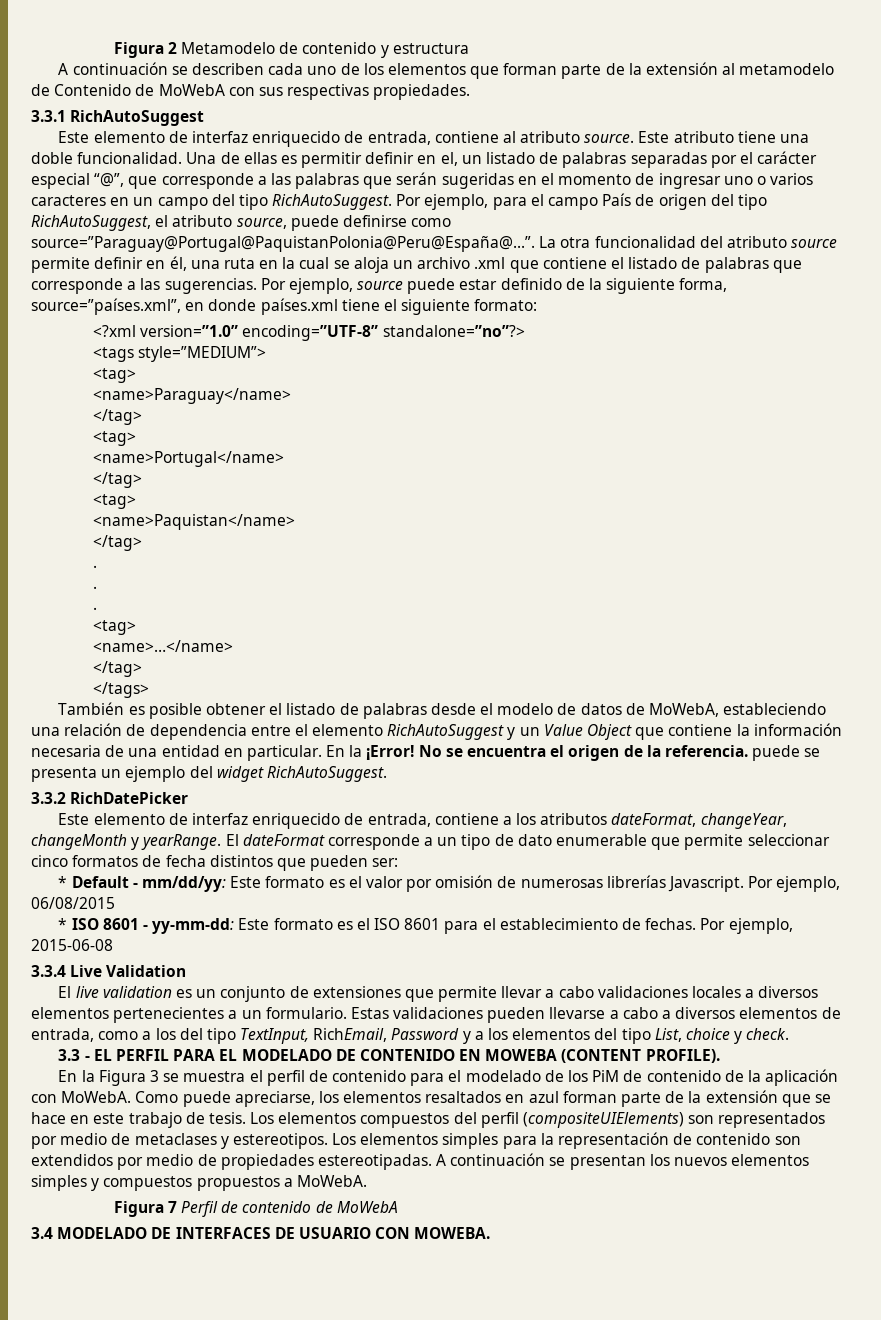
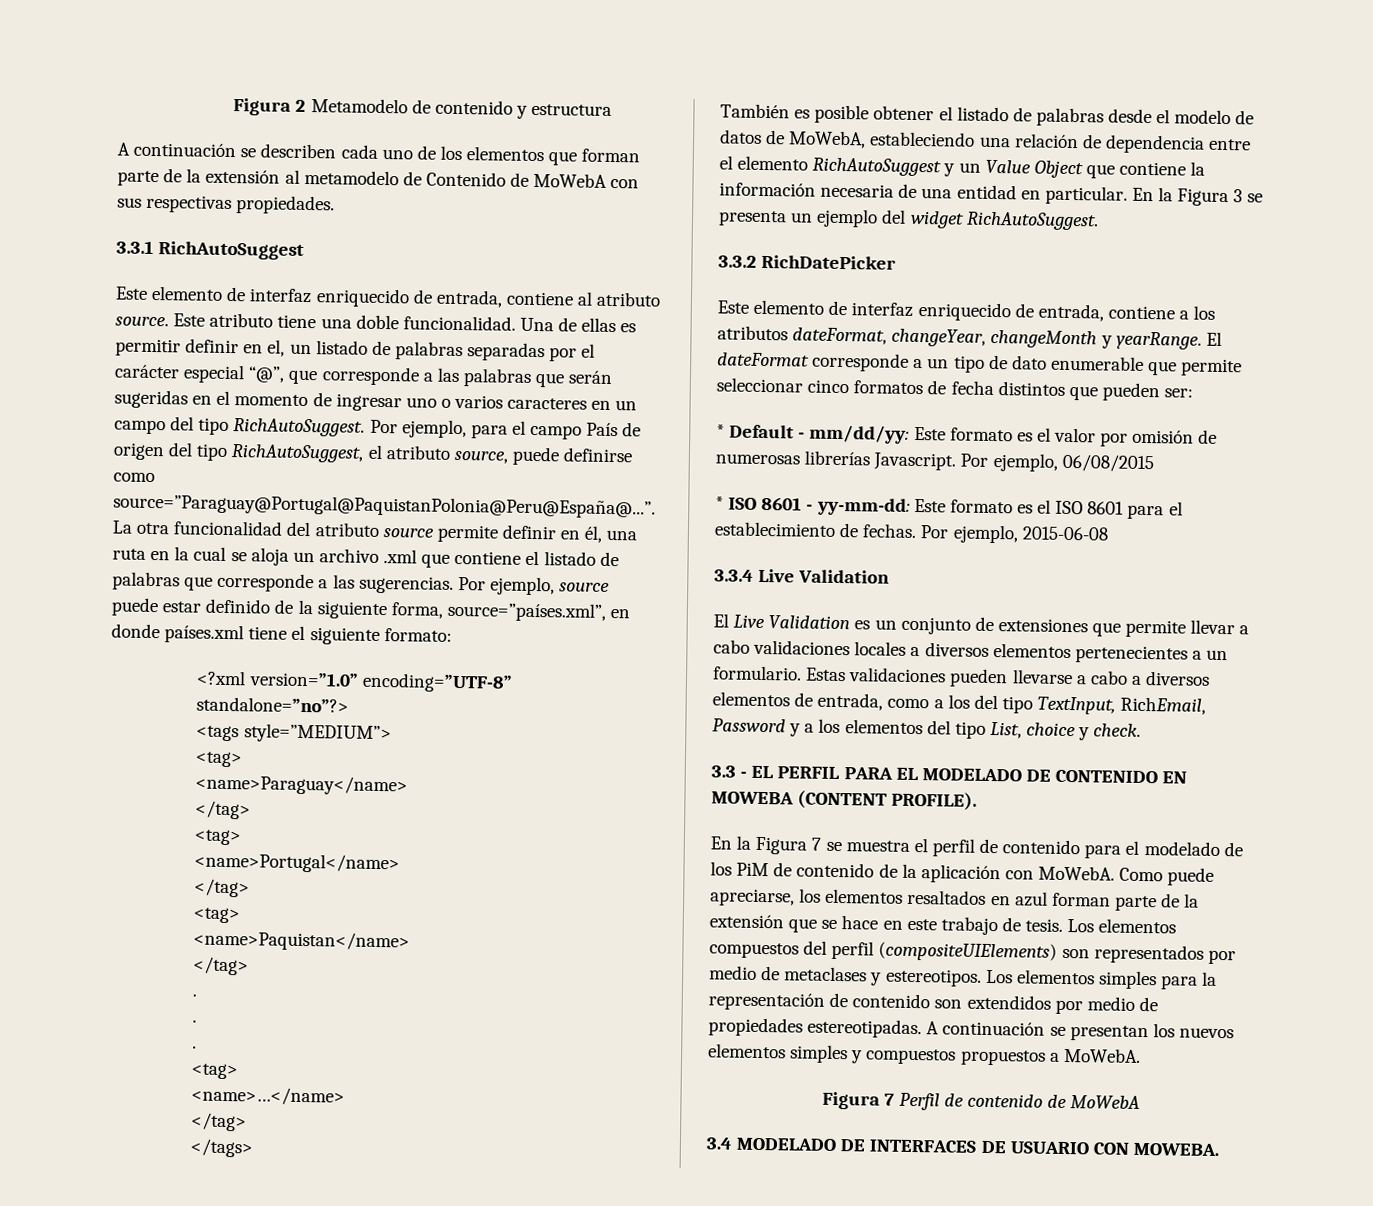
- En la ¡Error! No se encuentra el origen de la referencia. puede se presenta un ejemplo del widget RichAutoSuggest.
+ En la Figura 3 se presenta un ejemplo del widget RichAutoSuggest.
- El live validation es un conjunto de extensiones que permite llevar a cabo validaciones locales a diversos elementos pertenecientes a un formulario.
+ El Live Validation es un conjunto de extensiones que permite llevar a cabo validaciones locales a diversos elementos pertenecientes a un formulario.
- En la Figura 3 se muestra el perfil de contenido para el modelado de los PiM de contenido de la aplicación con MoWebA.
+ En la Figura 7 se muestra el perfil de contenido para el modelado de los PiM de contenido de la aplicación con MoWebA.

